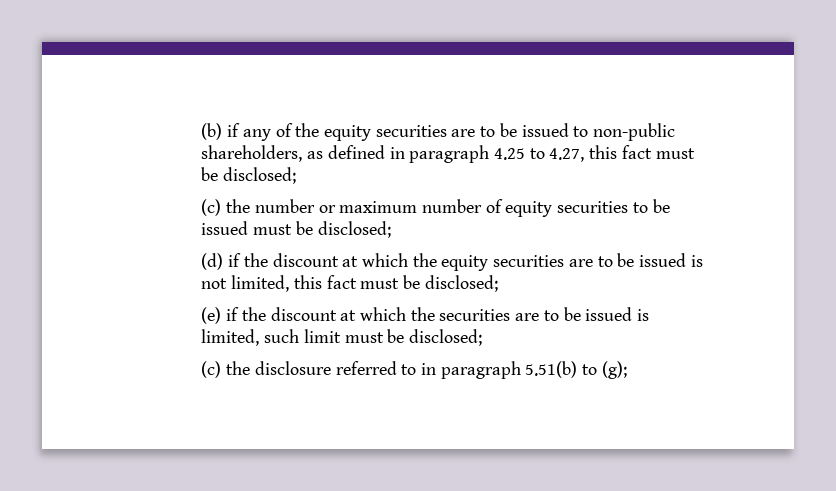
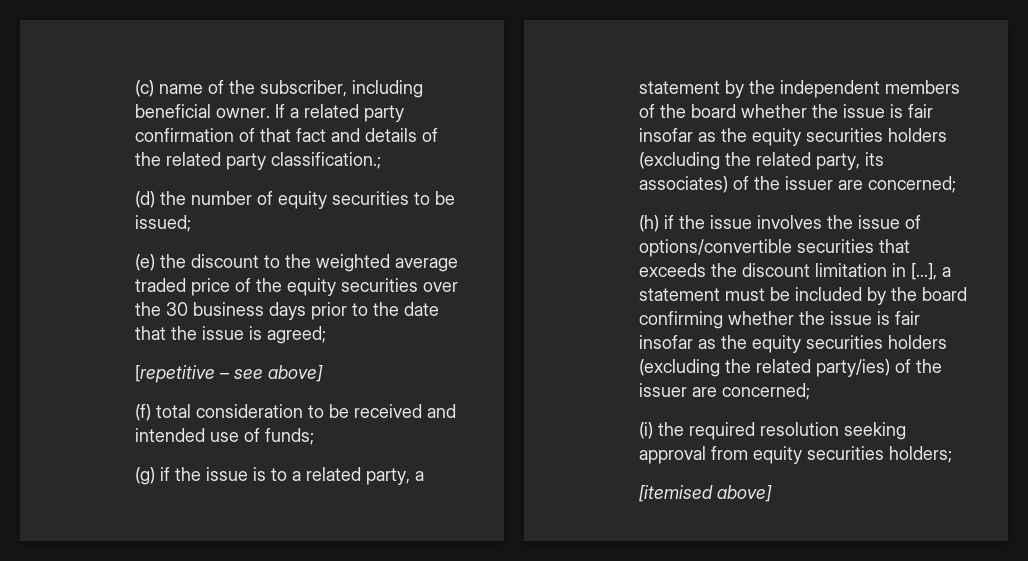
- (b) if any of the equity securities are to be issued to non-public shareholders, as defined in paragraph 4.25 to 4.27, this fact must be disclosed;
- (c) the number or maximum number of equity securities to be issued must be disclosed;
- (d) if the discount at which the equity securities are to be issued is not limited, this fact must be disclosed;
- (e) if the discount at which the securities are to be issued is limited, such limit must be disclosed;
- (c) the disclosure referred to in paragraph 5.51(b) to (g);
+ (c) name of the subscriber, including beneficial owner. If a related party confirmation of that fact and details of the related party classification.;
+ (d) the number of equity securities to be issued;
+ (e) the discount to the weighted average traded price of the equity securities over the 30 business days prior to the date that the issue is agreed;
+ [repetitive – see above]
+ (f) total consideration to be received and intended use of funds;
+ (g) if the issue is to a related party, a statement by the independent members of the board whether the issue is fair insofar as the equity securities holders (excluding the related party, its associates) of the issuer are concerned;
+ (h) if the issue involves the issue of options/convertible securities that exceeds the discount limitation in […], a statement must be included by the board confirming whether the issue is fair insofar as the equity securities holders (excluding the related party/ies) of the issuer are concerned;
+ (i) the required resolution seeking approval from equity securities holders;
+ [itemised above]

